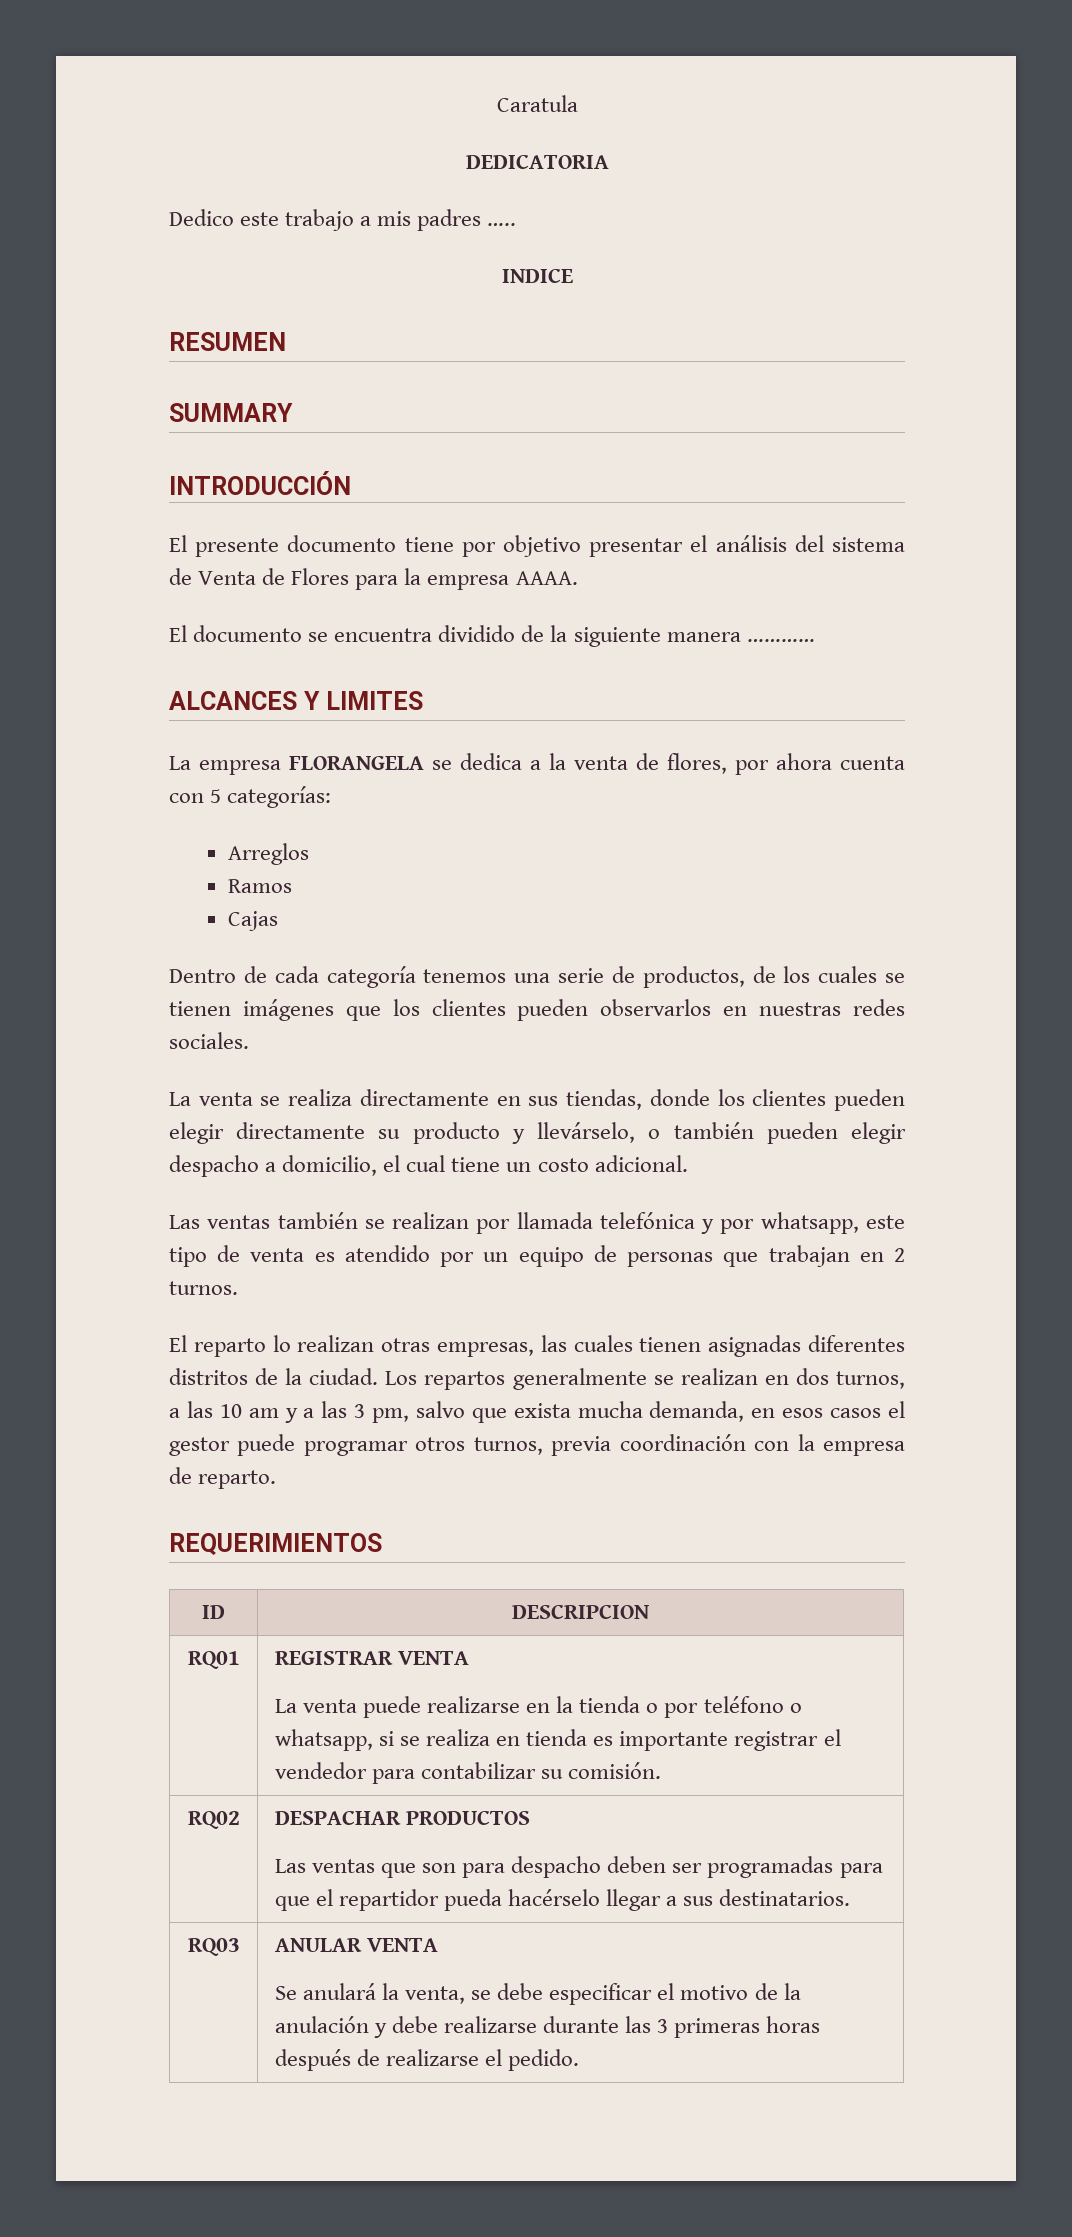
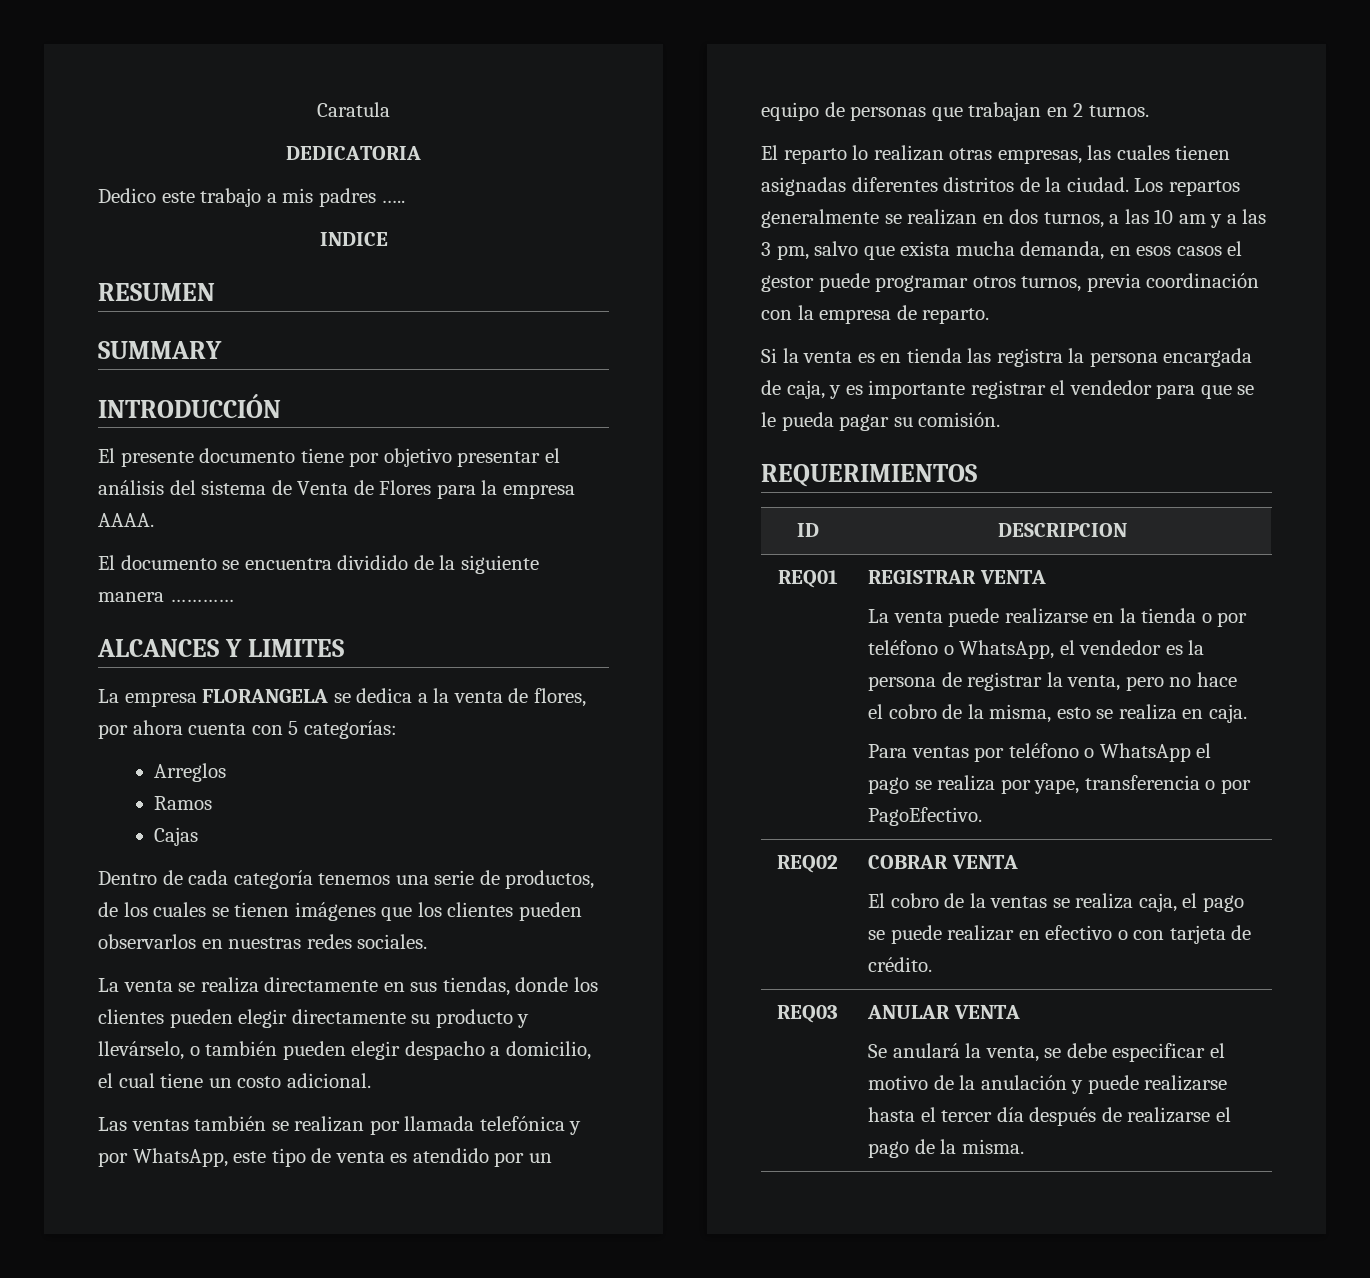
- Las ventas también se realizan por llamada telefónica y por whatsapp, este tipo de venta es atendido por un equipo de personas que trabajan en 2 turnos.
+ Las ventas también se realizan por llamada telefónica y por WhatsApp, este tipo de venta es atendido por un equipo de personas que trabajan en 2 turnos.
+ Si la venta es en tienda las registra la persona encargada de caja, y es importante registrar el vendedor para que se le pueda pagar su comisión.
- RQ01
+ REQ01
- La venta puede realizarse en la tienda o por teléfono o whatsapp, si se realiza en tienda es importante registrar el vendedor para contabilizar su comisión.
- RQ02 | DESPACHAR PRODUCTOS
- Las ventas que son para despacho deben ser programadas para que el repartidor pueda hacérselo llegar a sus destinatarios.
- RQ03 | ANULAR VENTA
- Se anulará la venta, se debe especificar el motivo de la anulación y debe realizarse durante las 3 primeras horas después de realizarse el pedido.
+ La venta puede realizarse en la tienda o por teléfono o WhatsApp, el vendedor es la persona de registrar la venta, pero no hace el cobro de la misma, esto se realiza en caja.
+ Para ventas por teléfono o WhatsApp el pago se realiza por yape, transferencia o por PagoEfectivo.
+ REQ02 | COBRAR VENTA
+ El cobro de la ventas se realiza caja, el pago se puede realizar en efectivo o con tarjeta de crédito.
+ REQ03 | ANULAR VENTA
+ Se anulará la venta, se debe especificar el motivo de la anulación y puede realizarse hasta el tercer día después de realizarse el pago de la misma.

